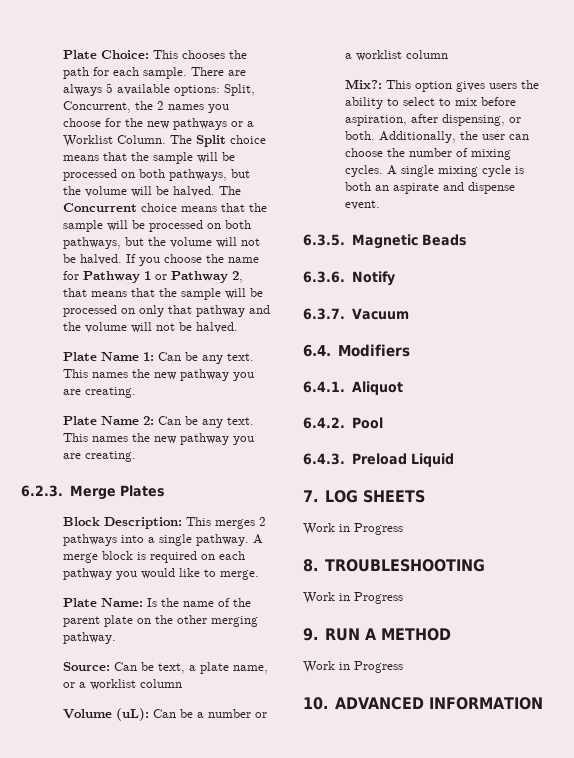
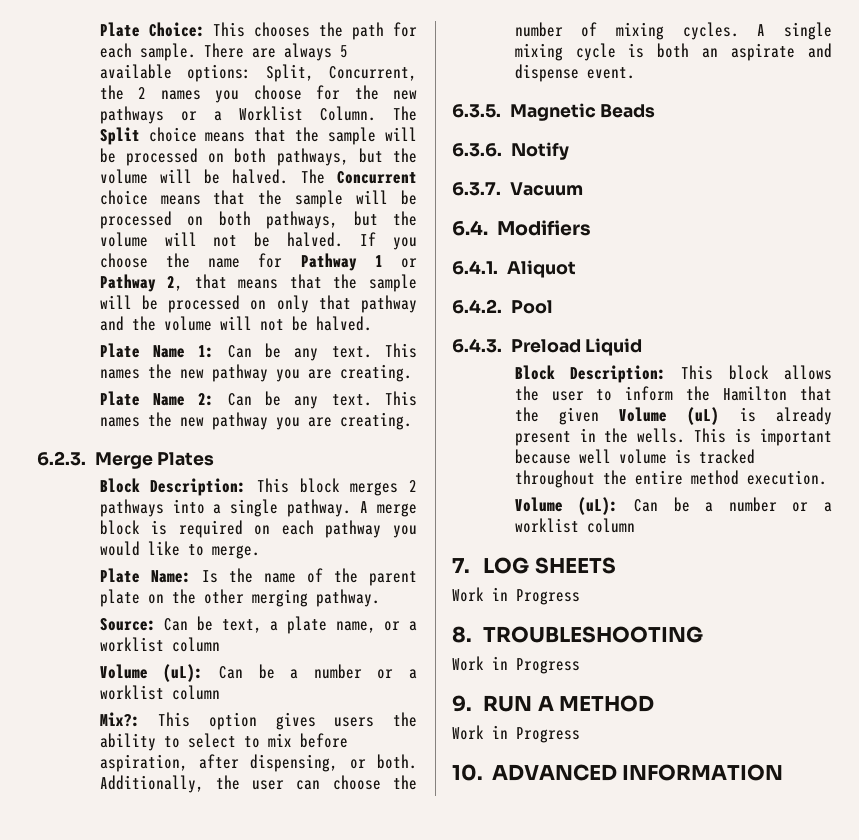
- Block Description: This merges 2 pathways into a single pathway.
+ Block Description: This block merges 2 pathways into a single pathway.
+ Block Description: This block allows the user to inform the Hamilton that the given Volume (uL) is already present in the wells. This is important because well volume is tracked throughout the entire method execution.
+ Volume (uL): Can be a number or a worklist column

